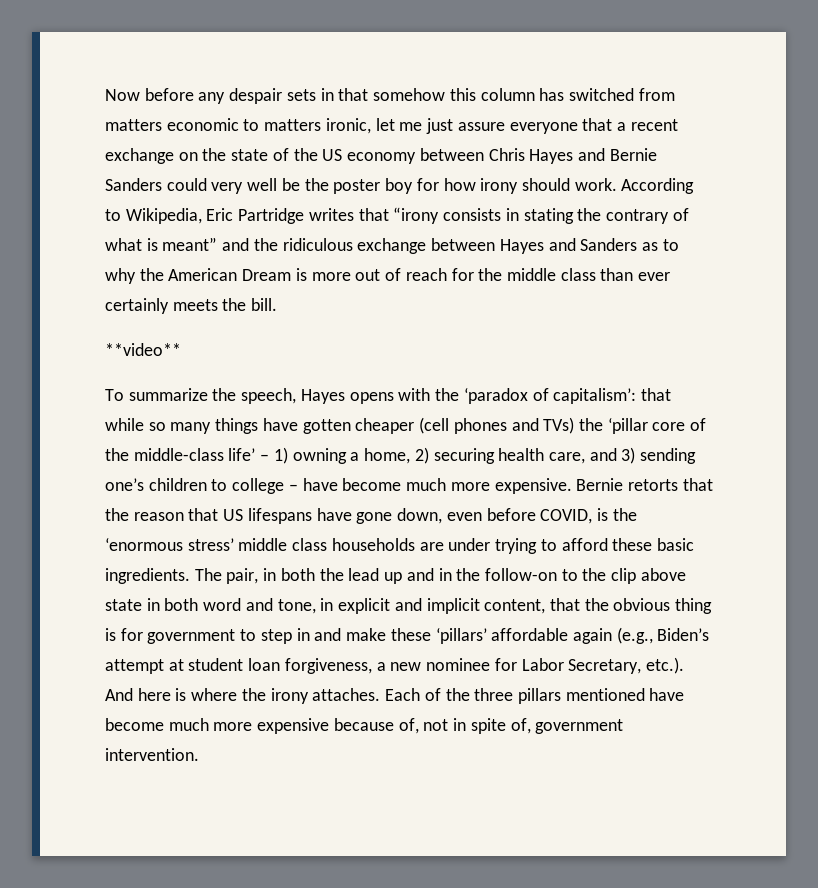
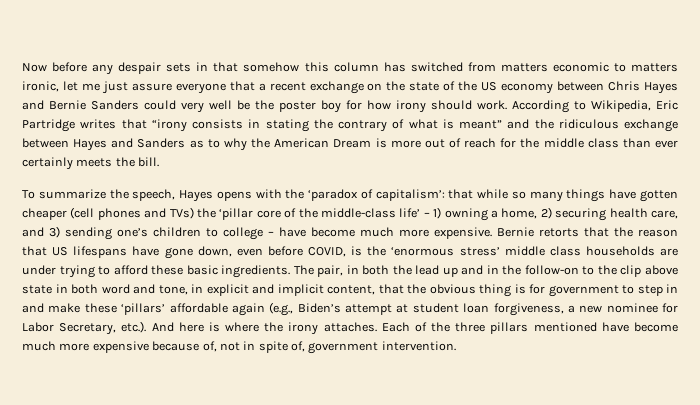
- **video**

